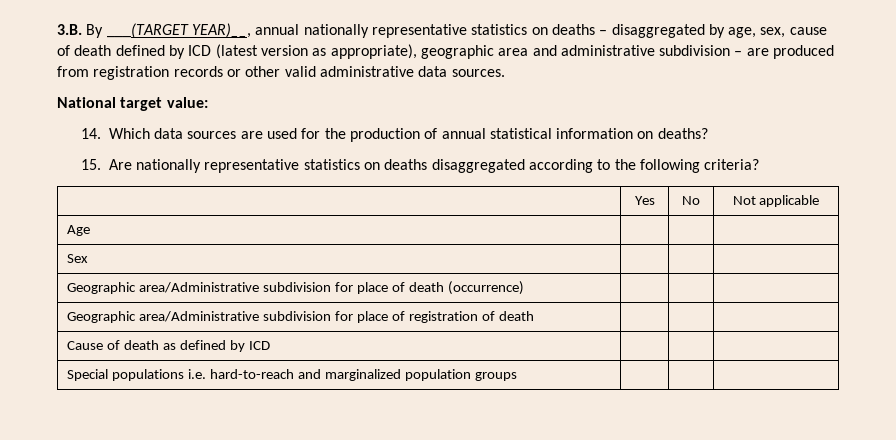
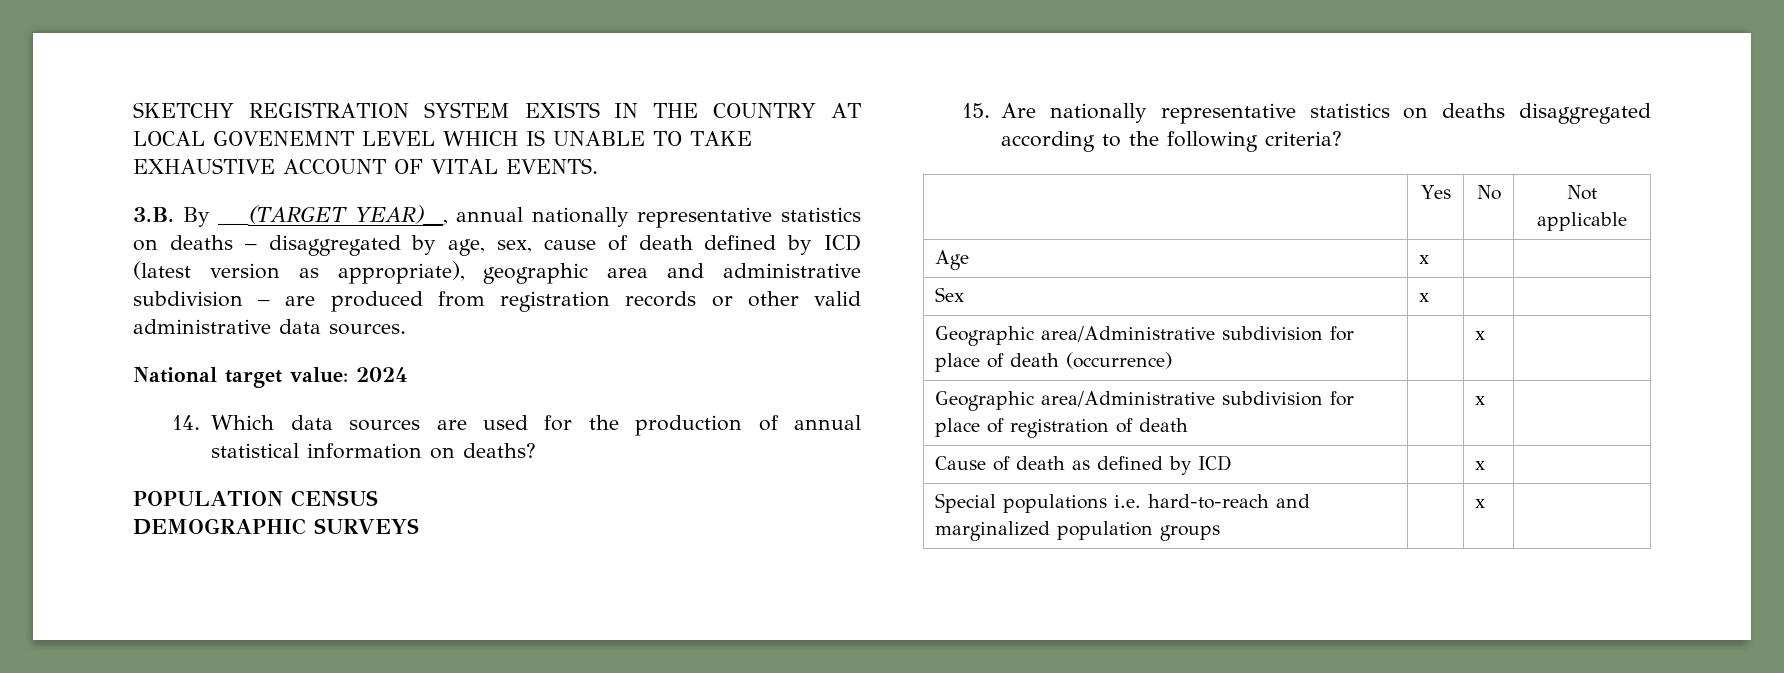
+ SKETCHY REGISTRATION SYSTEM EXISTS IN THE COUNTRY AT LOCAL GOVENEMNT LEVEL WHICH IS UNABLE TO TAKE EXHAUSTIVE ACCOUNT OF VITAL EVENTS.
- National target value:
+ National target value: 2024
+ POPULATION CENSUS
+ DEMOGRAPHIC SURVEYS
- Age | | |
+ Age | x | |
- Sex | | |
+ Sex | x | |
- Geographic area/Administrative subdivision for place of death (occurrence) | | |
+ Geographic area/Administrative subdivision for place of death (occurrence) | | x |
- Geographic area/Administrative subdivision for place of registration of death | | |
+ Geographic area/Administrative subdivision for place of registration of death | | x |
- Cause of death as defined by ICD | | |
+ Cause of death as defined by ICD | | x |
- Special populations i.e. hard-to-reach and marginalized population groups | | |
+ Special populations i.e. hard-to-reach and marginalized population groups | | x |

